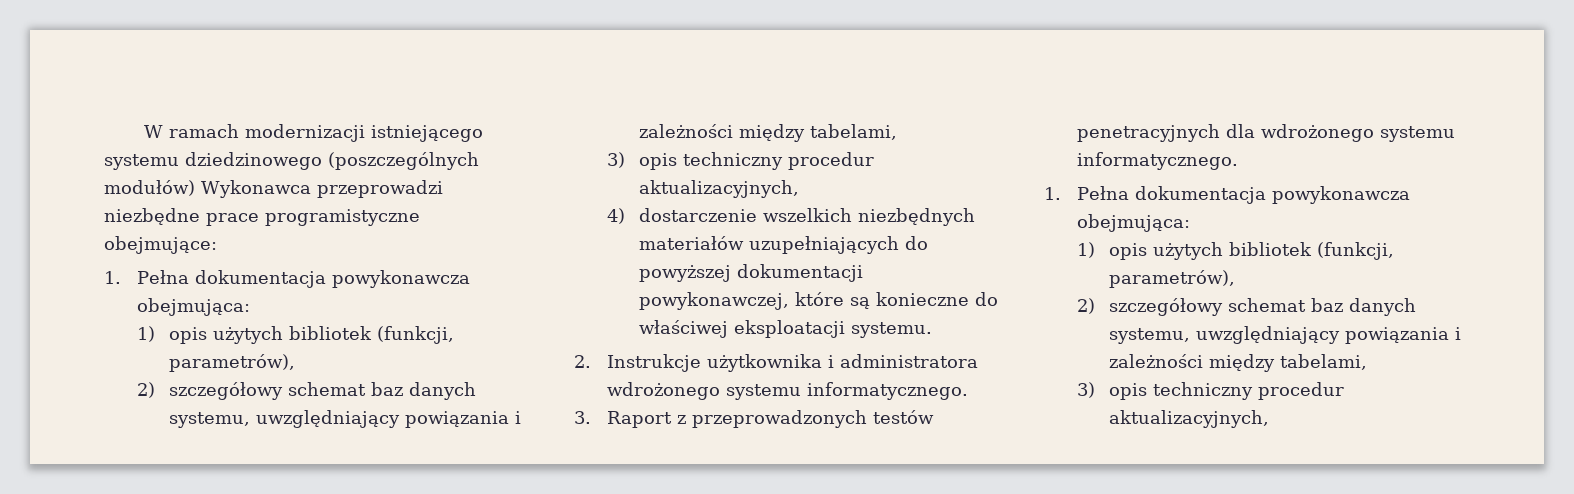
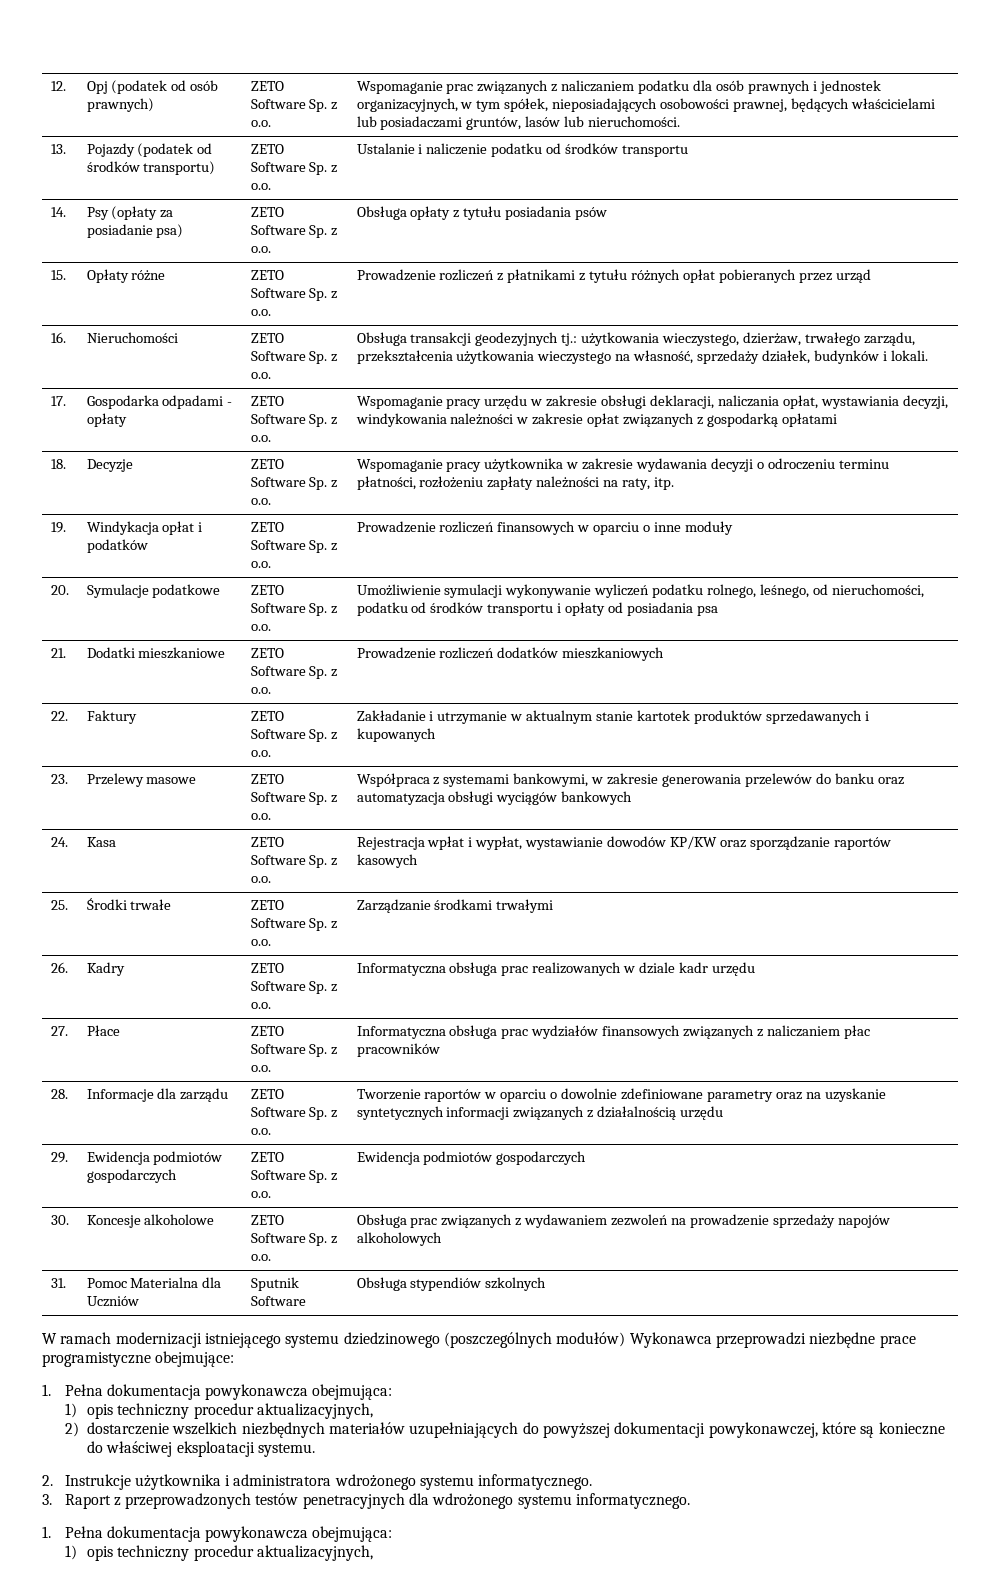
+ 12. | Opj (podatek od osób prawnych) | ZETO Software Sp. z o.o. | Wspomaganie prac związanych z naliczaniem podatku dla osób prawnych i jednostek organizacyjnych, w tym spółek, nieposiadających osobowości prawnej, będących właścicielami lub posiadaczami gruntów, lasów lub nieruchomości.
+ 13. | Pojazdy (podatek od środków transportu) | ZETO Software Sp. z o.o. | Ustalanie i naliczenie podatku od środków transportu
+ 14. | Psy (opłaty za posiadanie psa) | ZETO Software Sp. z o.o. | Obsługa opłaty z tytułu posiadania psów
+ 15. | Opłaty różne | ZETO Software Sp. z o.o. | Prowadzenie rozliczeń z płatnikami z tytułu różnych opłat pobieranych przez urząd
+ 16. | Nieruchomości | ZETO Software Sp. z o.o. | Obsługa transakcji geodezyjnych tj.: użytkowania wieczystego, dzierżaw, trwałego zarządu, przekształcenia użytkowania wieczystego na własność, sprzedaży działek, budynków i lokali.
+ 17. | Gospodarka odpadami - opłaty | ZETO Software Sp. z o.o. | Wspomaganie pracy urzędu w zakresie obsługi deklaracji, naliczania opłat, wystawiania decyzji, windykowania należności w zakresie opłat związanych z gospodarką opłatami
+ 18. | Decyzje | ZETO Software Sp. z o.o. | Wspomaganie pracy użytkownika w zakresie wydawania decyzji o odroczeniu terminu płatności, rozłożeniu zapłaty należności na raty, itp.
+ 19. | Windykacja opłat i podatków | ZETO Software Sp. z o.o. | Prowadzenie rozliczeń finansowych w oparciu o inne moduły
+ 20. | Symulacje podatkowe | ZETO Software Sp. z o.o. | Umożliwienie symulacji wykonywanie wyliczeń podatku rolnego, leśnego, od nieruchomości, podatku od środków transportu i opłaty od posiadania psa
+ 21. | Dodatki mieszkaniowe | ZETO Software Sp. z o.o. | Prowadzenie rozliczeń dodatków mieszkaniowych
+ 22. | Faktury | ZETO Software Sp. z o.o. | Zakładanie i utrzymanie w aktualnym stanie kartotek produktów sprzedawanych i kupowanych
+ 23. | Przelewy masowe | ZETO Software Sp. z o.o. | Współpraca z systemami bankowymi, w zakresie generowania przelewów do banku oraz automatyzacja obsługi wyciągów bankowych
+ 24. | Kasa | ZETO Software Sp. z o.o. | Rejestracja wpłat i wypłat, wystawianie dowodów KP/KW oraz sporządzanie raportów kasowych
+ 25. | Środki trwałe | ZETO Software Sp. z o.o. | Zarządzanie środkami trwałymi
+ 26. | Kadry | ZETO Software Sp. z o.o. | Informatyczna obsługa prac realizowanych w dziale kadr urzędu
+ 27. | Płace | ZETO Software Sp. z o.o. | Informatyczna obsługa prac wydziałów finansowych związanych z naliczaniem płac pracowników
+ 28. | Informacje dla zarządu | ZETO Software Sp. z o.o. | Tworzenie raportów w oparciu o dowolnie zdefiniowane parametry oraz na uzyskanie syntetycznych informacji związanych z działalnością urzędu
+ 29. | Ewidencja podmiotów gospodarczych | ZETO Software Sp. z o.o. | Ewidencja podmiotów gospodarczych
+ 30. | Koncesje alkoholowe | ZETO Software Sp. z o.o. | Obsługa prac związanych z wydawaniem zezwoleń na prowadzenie sprzedaży napojów alkoholowych
+ 31. | Pomoc Materialna dla Uczniów | Sputnik Software | Obsługa stypendiów szkolnych
  W ramach modernizacji istniejącego systemu dziedzinowego (poszczególnych modułów) Wykonawca przeprowadzi niezbędne prace programistyczne obejmujące:
  1. Pełna dokumentacja powykonawcza obejmująca:
- 1) opis użytych bibliotek (funkcji, parametrów),
- 2) szczegółowy schemat baz danych systemu, uwzględniający powiązania i zależności między tabelami,
- 3) opis techniczny procedur aktualizacyjnych,
+ 1) opis techniczny procedur aktualizacyjnych,
- 4) dostarczenie wszelkich niezbędnych materiałów uzupełniających do powyższej dokumentacji powykonawczej, które są konieczne do właściwej eksploatacji systemu.
+ 2) dostarczenie wszelkich niezbędnych materiałów uzupełniających do powyższej dokumentacji powykonawczej, które są konieczne do właściwej eksploatacji systemu.
  3. Raport z przeprowadzonych testów penetracyjnych dla wdrożonego systemu informatycznego.
  1. Pełna dokumentacja powykonawcza obejmująca:
- 1) opis użytych bibliotek (funkcji, parametrów),
- 2) szczegółowy schemat baz danych systemu, uwzględniający powiązania i zależności między tabelami,
- 3) opis techniczny procedur aktualizacyjnych,
+ 1) opis techniczny procedur aktualizacyjnych,

